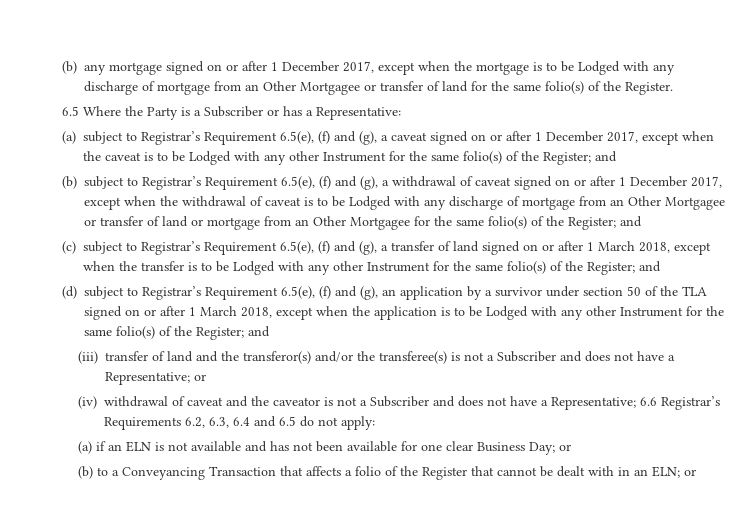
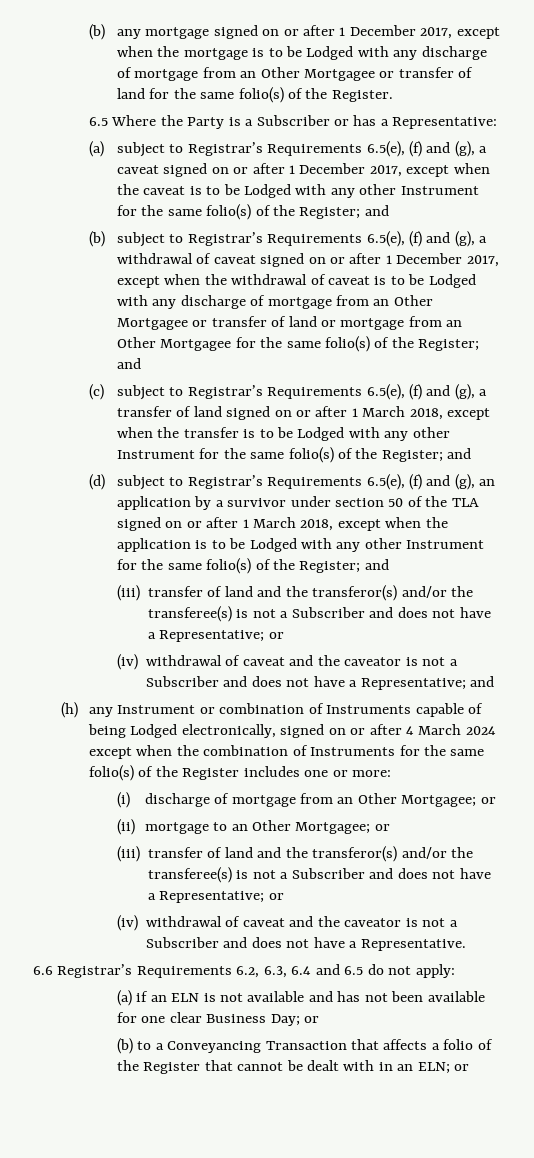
- (a) subject to Registrar’s Requirement 6.5(e), (f) and (g), a caveat signed on or after 1 December 2017, except when the caveat is to be Lodged with any other Instrument for the same folio(s) of the Register; and
+ (a) subject to Registrar’s Requirements 6.5(e), (f) and (g), a caveat signed on or after 1 December 2017, except when the caveat is to be Lodged with any other Instrument for the same folio(s) of the Register; and
- (b) subject to Registrar’s Requirement 6.5(e), (f) and (g), a withdrawal of caveat signed on or after 1 December 2017, except when the withdrawal of caveat is to be Lodged with any discharge of mortgage from an Other Mortgagee or transfer of land or mortgage from an Other Mortgagee for the same folio(s) of the Register; and
+ (b) subject to Registrar’s Requirements 6.5(e), (f) and (g), a withdrawal of caveat signed on or after 1 December 2017, except when the withdrawal of caveat is to be Lodged with any discharge of mortgage from an Other Mortgagee or transfer of land or mortgage from an Other Mortgagee for the same folio(s) of the Register; and
- (c) subject to Registrar’s Requirement 6.5(e), (f) and (g), a transfer of land signed on or after 1 March 2018, except when the transfer is to be Lodged with any other Instrument for the same folio(s) of the Register; and
+ (c) subject to Registrar’s Requirements 6.5(e), (f) and (g), a transfer of land signed on or after 1 March 2018, except when the transfer is to be Lodged with any other Instrument for the same folio(s) of the Register; and
- (d) subject to Registrar’s Requirement 6.5(e), (f) and (g), an application by a survivor under section 50 of the TLA signed on or after 1 March 2018, except when the application is to be Lodged with any other Instrument for the same folio(s) of the Register; and
+ (d) subject to Registrar’s Requirements 6.5(e), (f) and (g), an application by a survivor under section 50 of the TLA signed on or after 1 March 2018, except when the application is to be Lodged with any other Instrument for the same folio(s) of the Register; and
- (iv) withdrawal of caveat and the caveator is not a Subscriber and does not have a Representative; 6.6 Registrar’s Requirements 6.2, 6.3, 6.4 and 6.5 do not apply:
+ (iv) withdrawal of caveat and the caveator is not a Subscriber and does not have a Representative; and
+ (h) any Instrument or combination of Instruments capable of being Lodged electronically, signed on or after 4 March 2024 except when the combination of Instruments for the same folio(s) of the Register includes one or more:
+ (i) discharge of mortgage from an Other Mortgagee; or
+ (ii) mortgage to an Other Mortgagee; or
+ (iii) transfer of land and the transferor(s) and/or the transferee(s) is not a Subscriber and does not have a Representative; or
+ (iv) withdrawal of caveat and the caveator is not a Subscriber and does not have a Representative.
+ 6.6 Registrar’s Requirements 6.2, 6.3, 6.4 and 6.5 do not apply:

